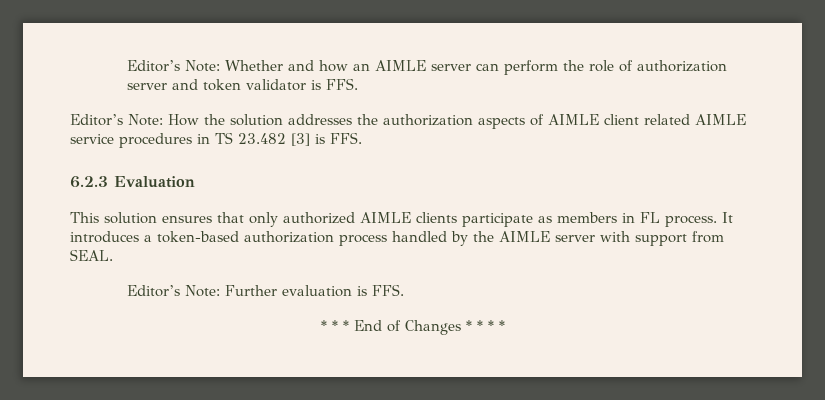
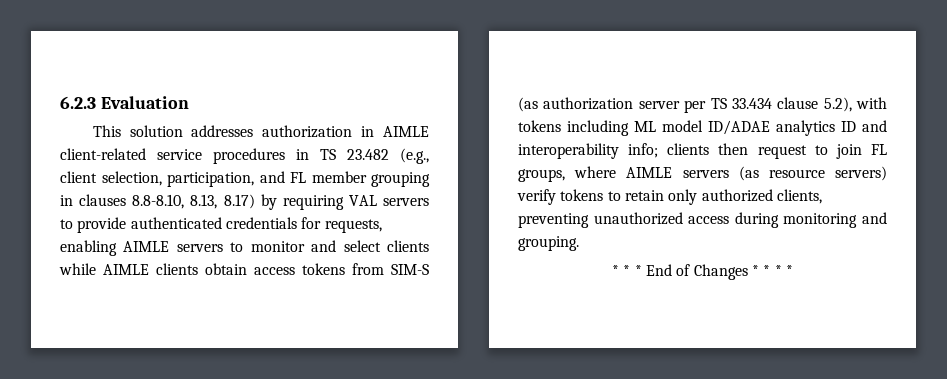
- Editor’s Note: Whether and how an AIMLE server can perform the role of authorization server and token validator is FFS.
- Editor’s Note: How the solution addresses the authorization aspects of AIMLE client related AIMLE service procedures in TS 23.482 [3] is FFS.
  6.2.3 Evaluation
- This solution ensures that only authorized AIMLE clients participate as members in FL process. It introduces a token-based authorization process handled by the AIMLE server with support from SEAL.
- Editor’s Note: Further evaluation is FFS.
+ This solution addresses authorization in AIMLE client-related service procedures in TS 23.482 (e.g., client selection, participation, and FL member grouping in clauses 8.8-8.10, 8.13, 8.17) by requiring VAL servers to provide authenticated credentials for requests, enabling AIMLE servers to monitor and select clients while AIMLE clients obtain access tokens from SIM-S (as authorization server per TS 33.434 clause 5.2), with tokens including ML model ID/ADAE analytics ID and interoperability info; clients then request to join FL groups, where AIMLE servers (as resource servers) verify tokens to retain only authorized clients, preventing unauthorized access during monitoring and grouping.

